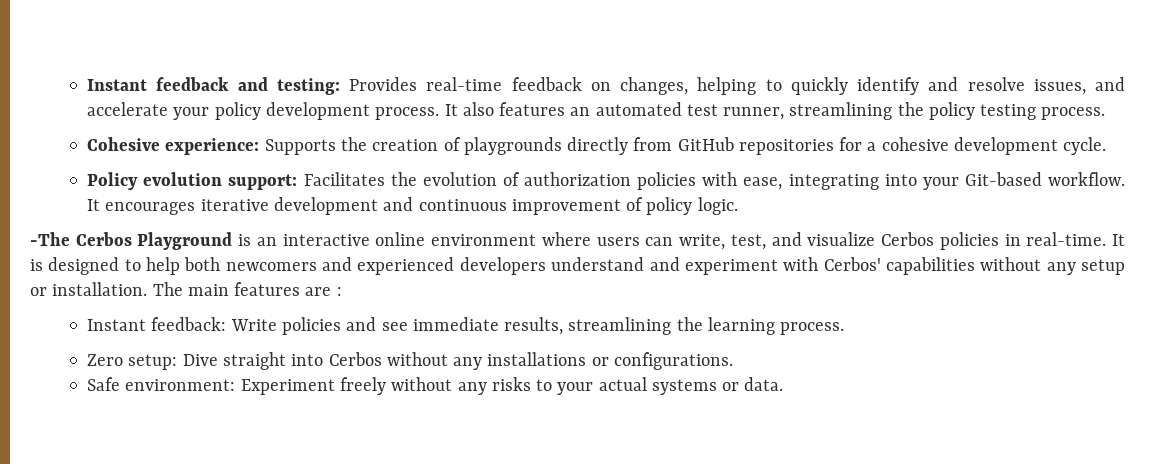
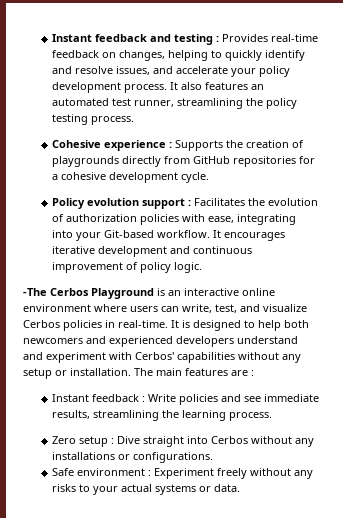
- Instant feedback and testing: Provides real-time feedback on changes, helping to quickly identify and resolve issues, and accelerate your policy development process.
+ Instant feedback and testing : Provides real-time feedback on changes, helping to quickly identify and resolve issues, and accelerate your policy development process.
- Cohesive experience: Supports the creation of playgrounds directly from GitHub repositories for a cohesive development cycle.
+ Cohesive experience : Supports the creation of playgrounds directly from GitHub repositories for a cohesive development cycle.
- Policy evolution support: Facilitates the evolution of authorization policies with ease, integrating into your Git-based workflow.
+ Policy evolution support : Facilitates the evolution of authorization policies with ease, integrating into your Git-based workflow.
- Instant feedback: Write policies and see immediate results, streamlining the learning process.
+ Instant feedback : Write policies and see immediate results, streamlining the learning process.
- Zero setup: Dive straight into Cerbos without any installations or configurations.
+ Zero setup : Dive straight into Cerbos without any installations or configurations.
- Safe environment: Experiment freely without any risks to your actual systems or data.
+ Safe environment : Experiment freely without any risks to your actual systems or data.

